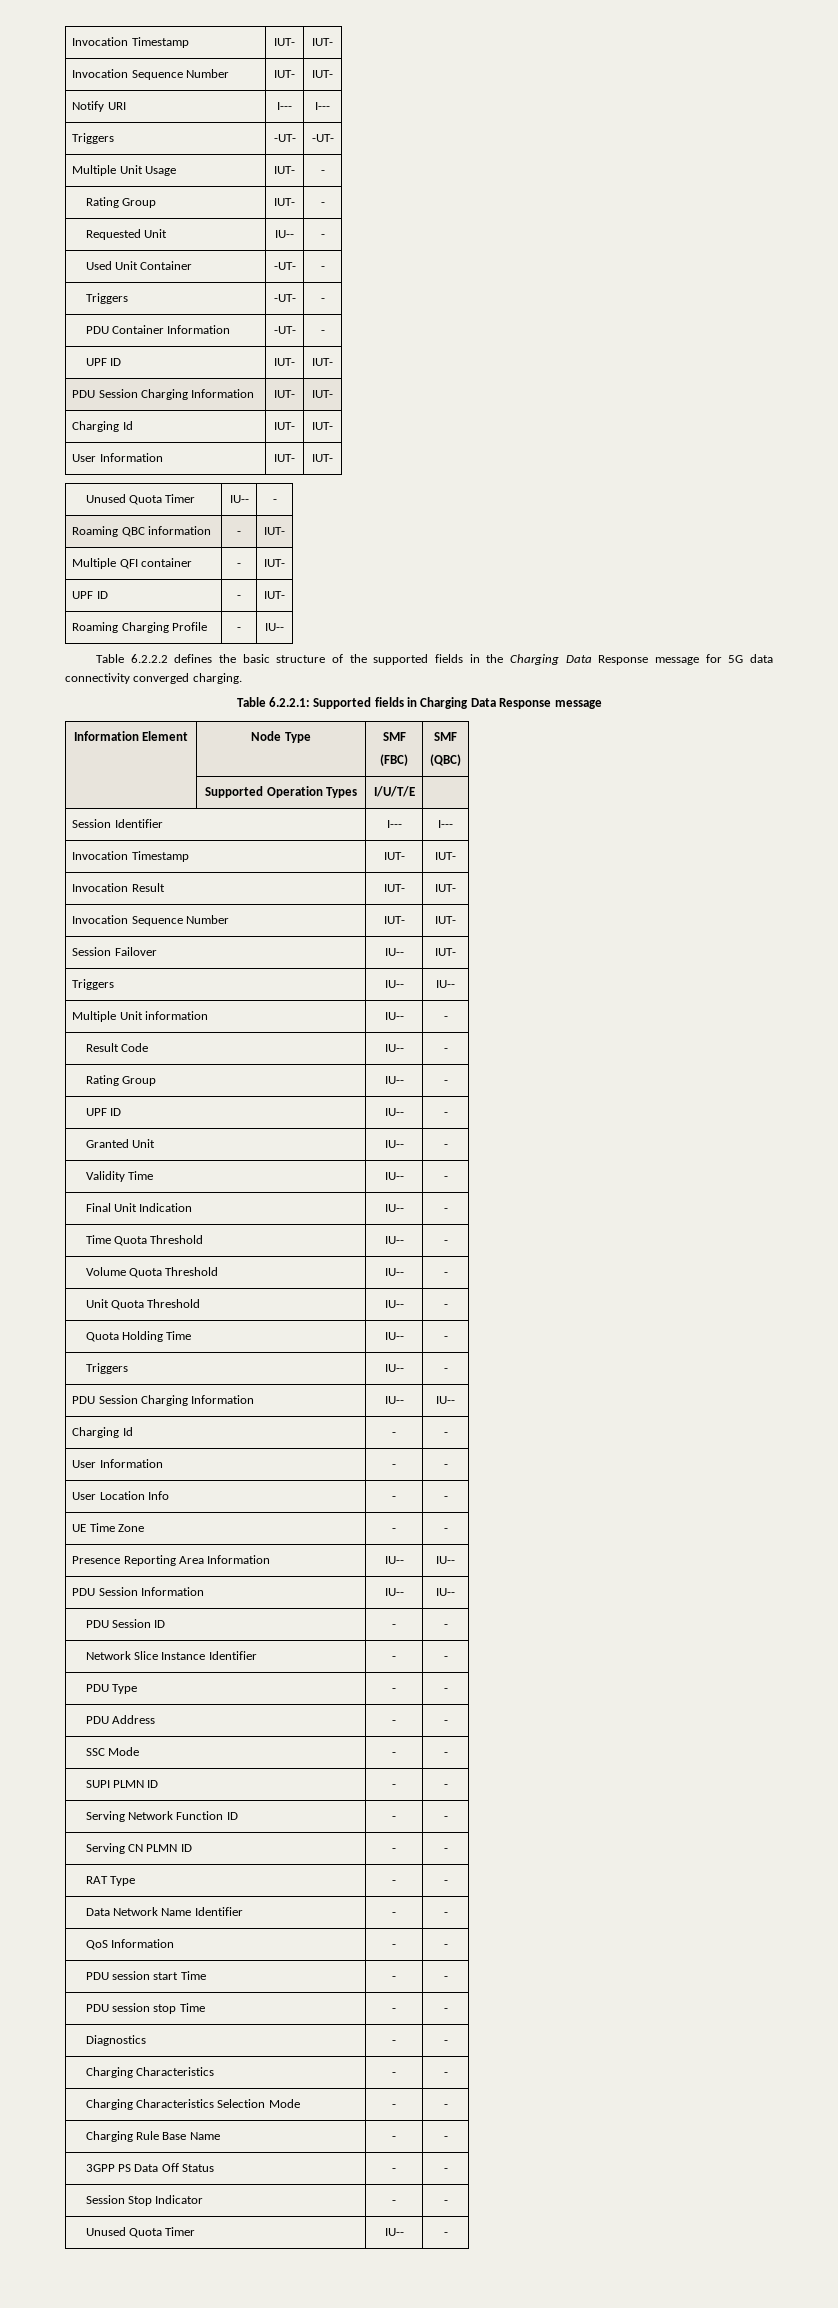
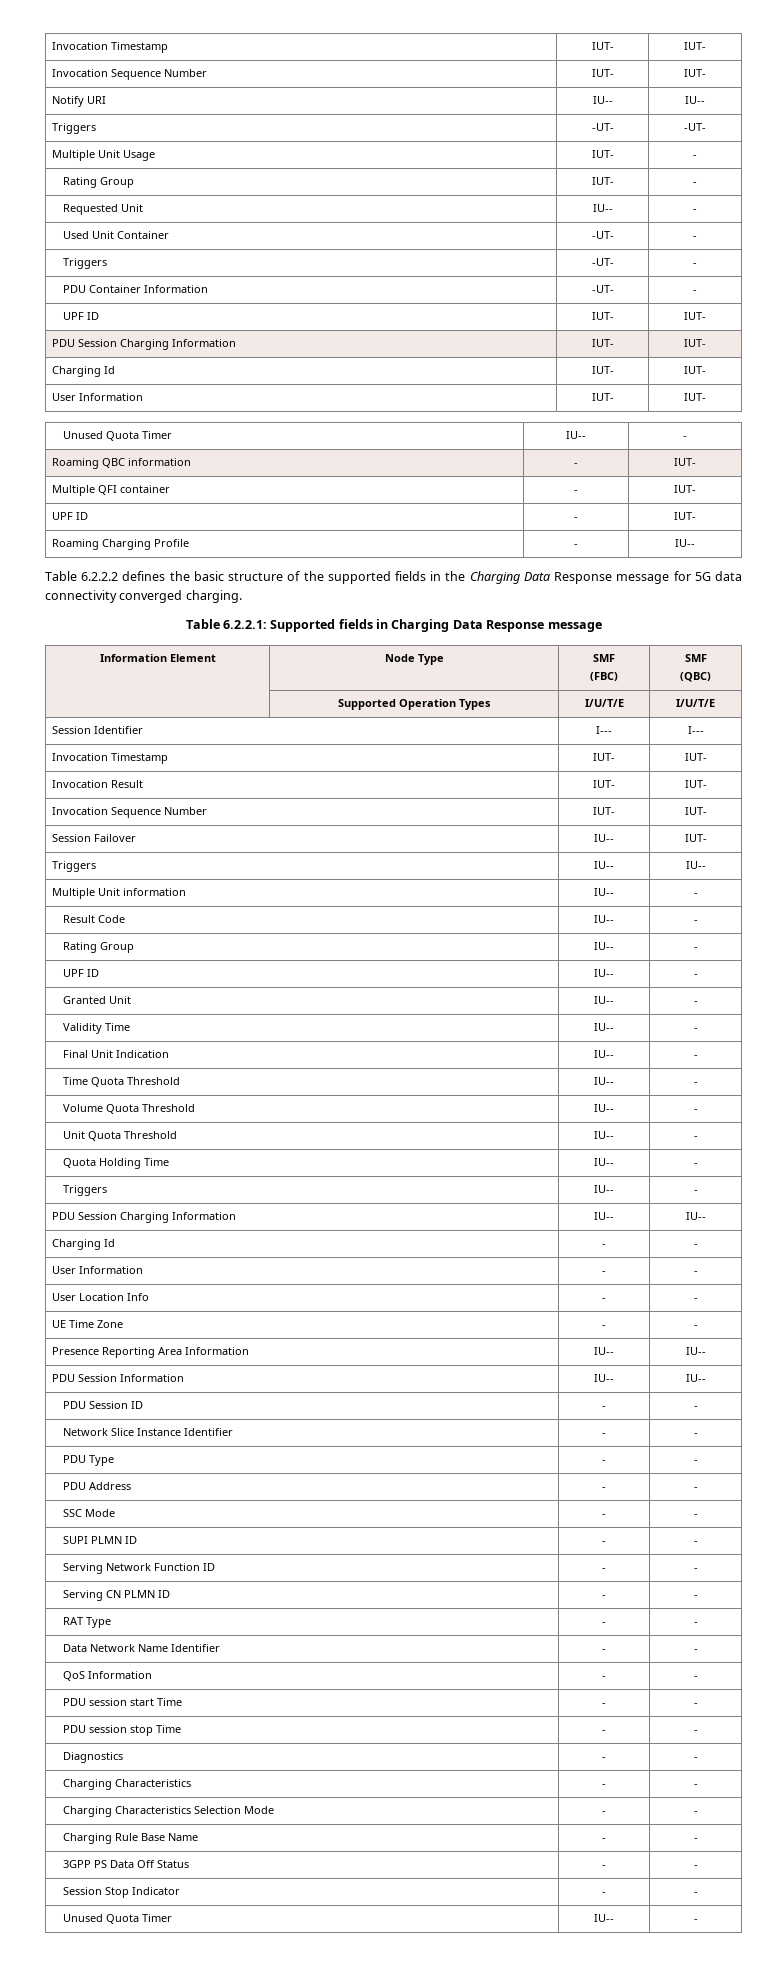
- Notify URI | I--- | I---
+ Notify URI | IU-- | IU--
- | Supported Operation Types | I/U/T/E |
+ | Supported Operation Types | I/U/T/E | I/U/T/E

